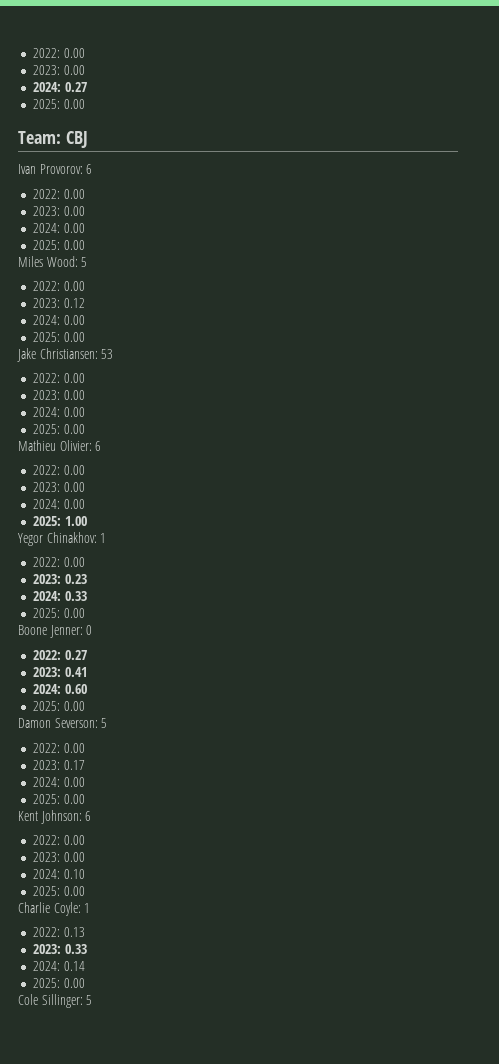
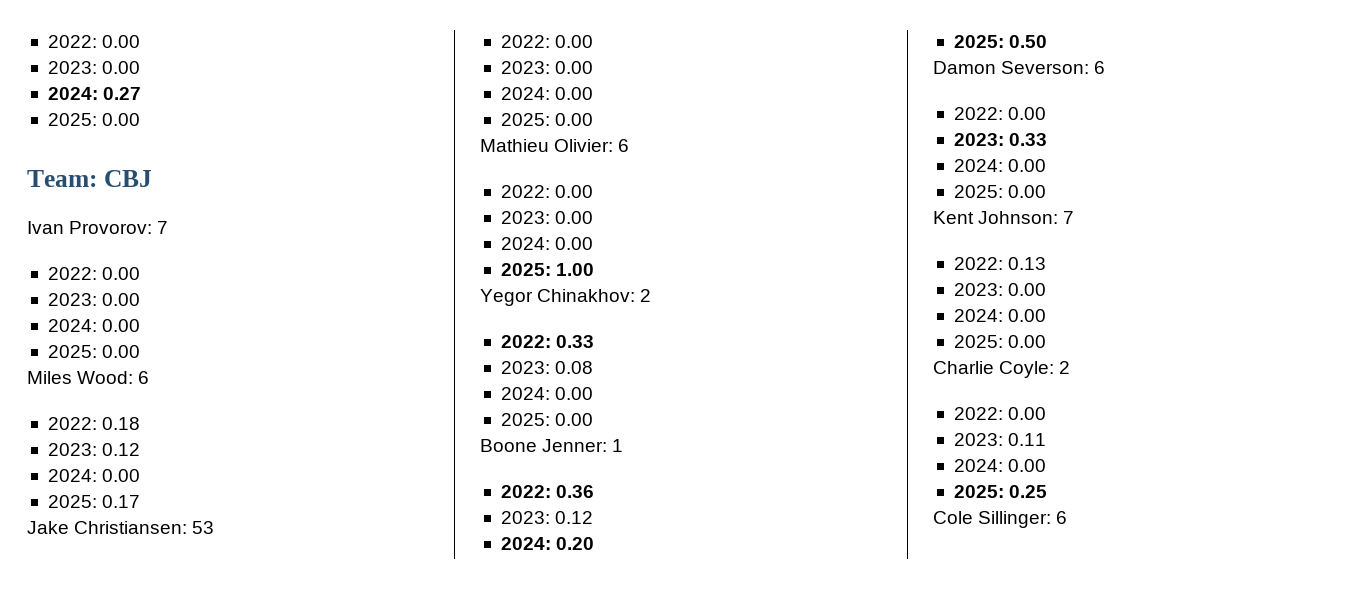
- Ivan Provorov: 6
+ Ivan Provorov: 7
- Miles Wood: 5
- 2022: 0.00
+ Miles Wood: 6
+ 2022: 0.18
  2023: 0.12
  2024: 0.00
- 2025: 0.00
+ 2025: 0.17
- Yegor Chinakhov: 1
- 2022: 0.00
- 2023: 0.23
- 2024: 0.33
+ Yegor Chinakhov: 2
+ 2022: 0.33
+ 2023: 0.08
+ 2024: 0.00
- Boone Jenner: 0
- 2022: 0.27
- 2023: 0.41
- 2024: 0.60
- 2025: 0.00
+ Boone Jenner: 1
+ 2022: 0.36
+ 2023: 0.12
+ 2024: 0.20
+ 2025: 0.50
- Damon Severson: 5
+ Damon Severson: 6
  2022: 0.00
- 2023: 0.17
+ 2023: 0.33
- Kent Johnson: 6
- 2022: 0.00
+ Kent Johnson: 7
+ 2022: 0.13
  2023: 0.00
- 2024: 0.10
+ 2024: 0.00
- Charlie Coyle: 1
- 2022: 0.13
- 2023: 0.33
- 2024: 0.14
- 2025: 0.00
+ Charlie Coyle: 2
+ 2022: 0.00
+ 2023: 0.11
+ 2024: 0.00
+ 2025: 0.25
- Cole Sillinger: 5
+ Cole Sillinger: 6

